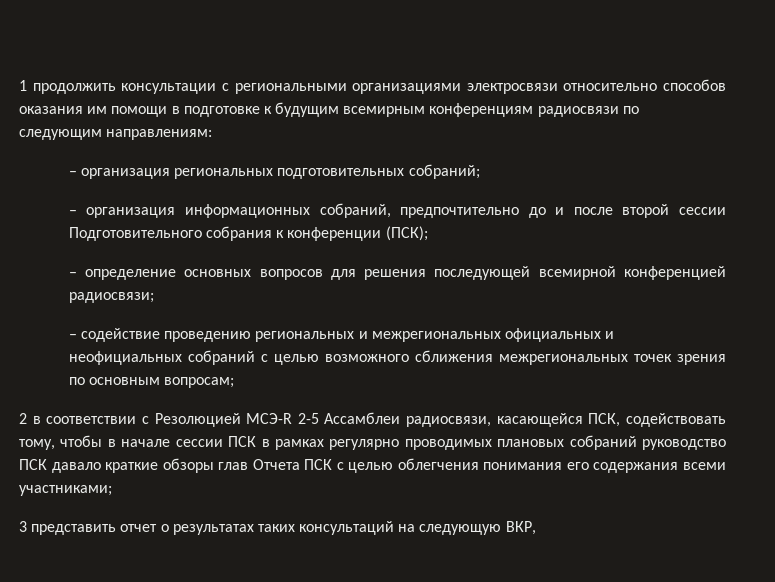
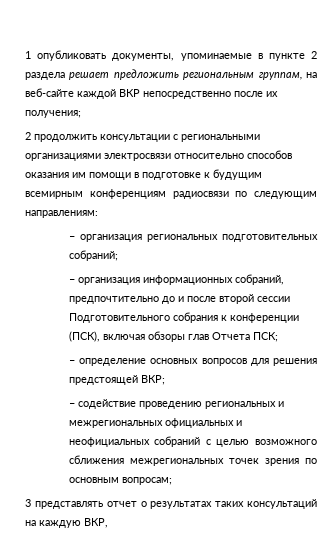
- 1 продолжить консультации с региональными организациями электросвязи относительно способов оказания им помощи в подготовке к будущим всемирным конференциям радиосвязи по следующим направлениям:
+ 1 опубликовать документы, упоминаемые в пункте 2 раздела решает предложить региональным группам, на веб-сайте каждой ВКР непосредственно после их получения;
+ 2 продолжить консультации с региональными организациями электросвязи относительно способов оказания им помощи в подготовке к будущим всемирным конференциям радиосвязи по следующим направлениям:
- – организация информационных собраний, предпочтительно до и после второй сессии Подготовительного собрания к конференции (ПСК);
+ – организация информационных собраний, предпочтительно до и после второй сессии Подготовительного собрания к конференции (ПСК), включая обзоры глав Отчета ПСК;
- – определение основных вопросов для решения последующей всемирной конференцией радиосвязи;
+ – определение основных вопросов для решения предстоящей ВКР;
- 2 в соответствии с Резолюцией МСЭ-R 2-5 Ассамблеи радиосвязи, касающейся ПСК, содействовать тому, чтобы в начале сессии ПСК в рамках регулярно проводимых плановых собраний руководство ПСК давало краткие обзоры глав Отчета ПСК с целью облегчения понимания его содержания всеми участниками;
- 3 представить отчет о результатах таких консультаций на следующую ВКР,
+ 3 представлять отчет о результатах таких консультаций на каждую ВКР,

